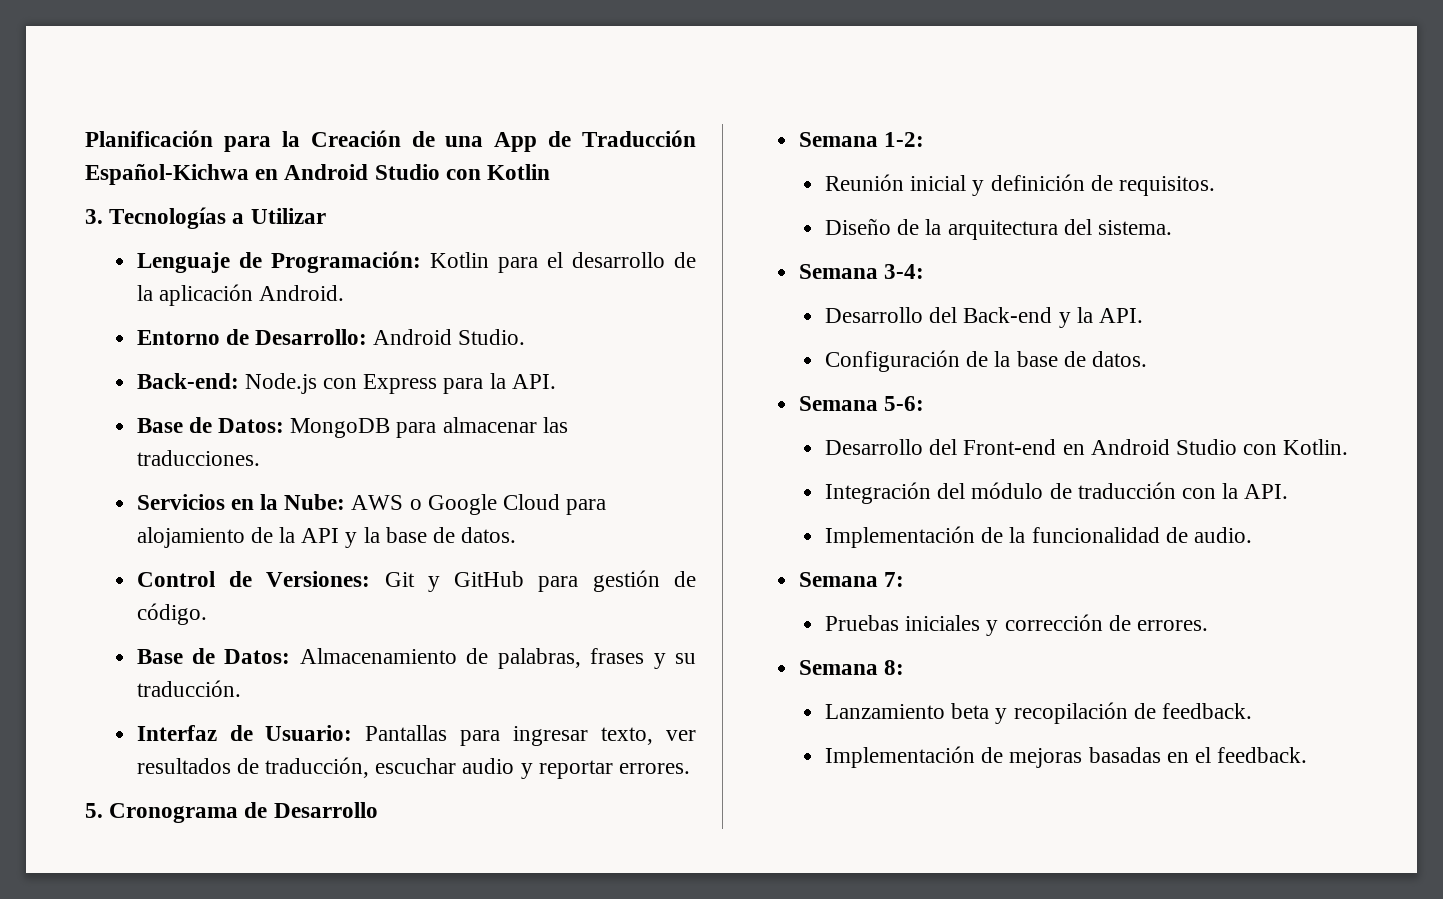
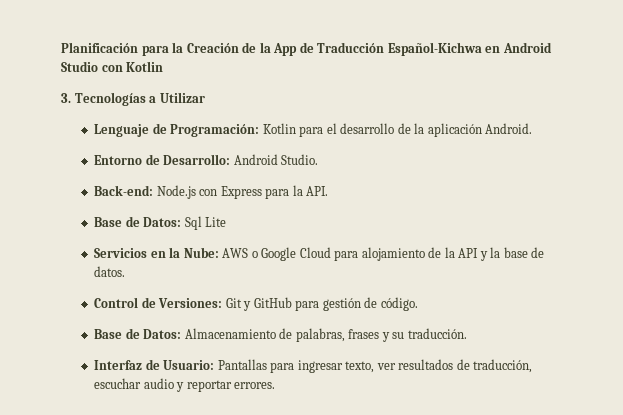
- Planificación para la Creación de una App de Traducción Español-Kichwa en Android Studio con Kotlin
+ Planificación para la Creación de la App de Traducción Español-Kichwa en Android Studio con Kotlin
- Base de Datos: MongoDB para almacenar las traducciones.
+ Base de Datos: Sql Lite
- 5. Cronograma de Desarrollo
- Semana 1-2:
- Reunión inicial y definición de requisitos.
- Diseño de la arquitectura del sistema.
- Semana 3-4:
- Desarrollo del Back-end y la API.
- Configuración de la base de datos.
- Semana 5-6:
- Desarrollo del Front-end en Android Studio con Kotlin.
- Integración del módulo de traducción con la API.
- Implementación de la funcionalidad de audio.
- Semana 7:
- Pruebas iniciales y corrección de errores.
- Semana 8:
- Lanzamiento beta y recopilación de feedback.
- Implementación de mejoras basadas en el feedback.

